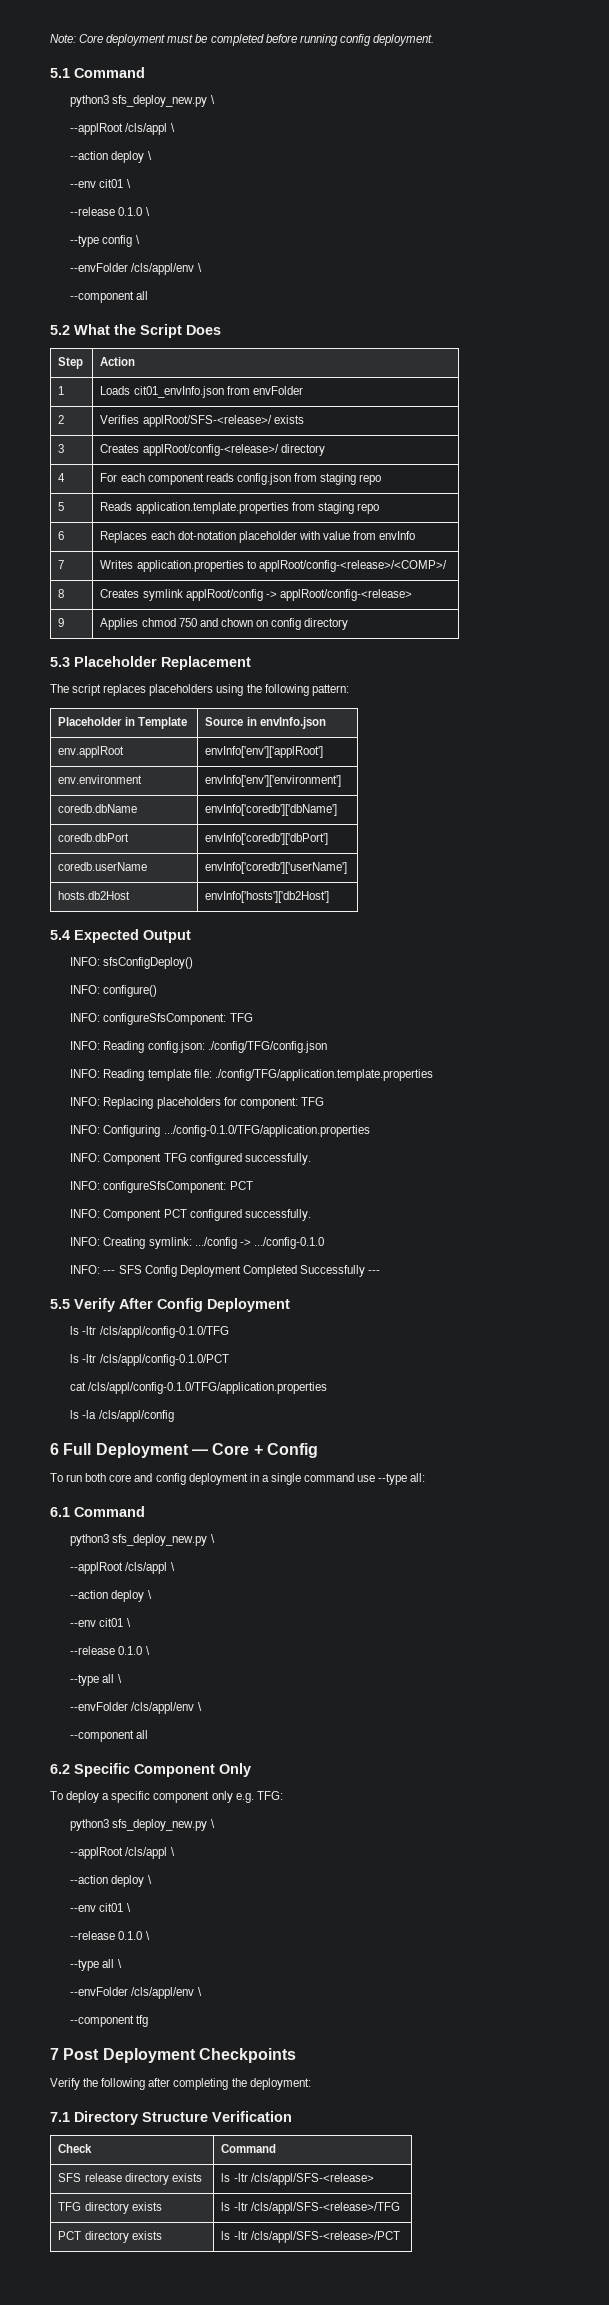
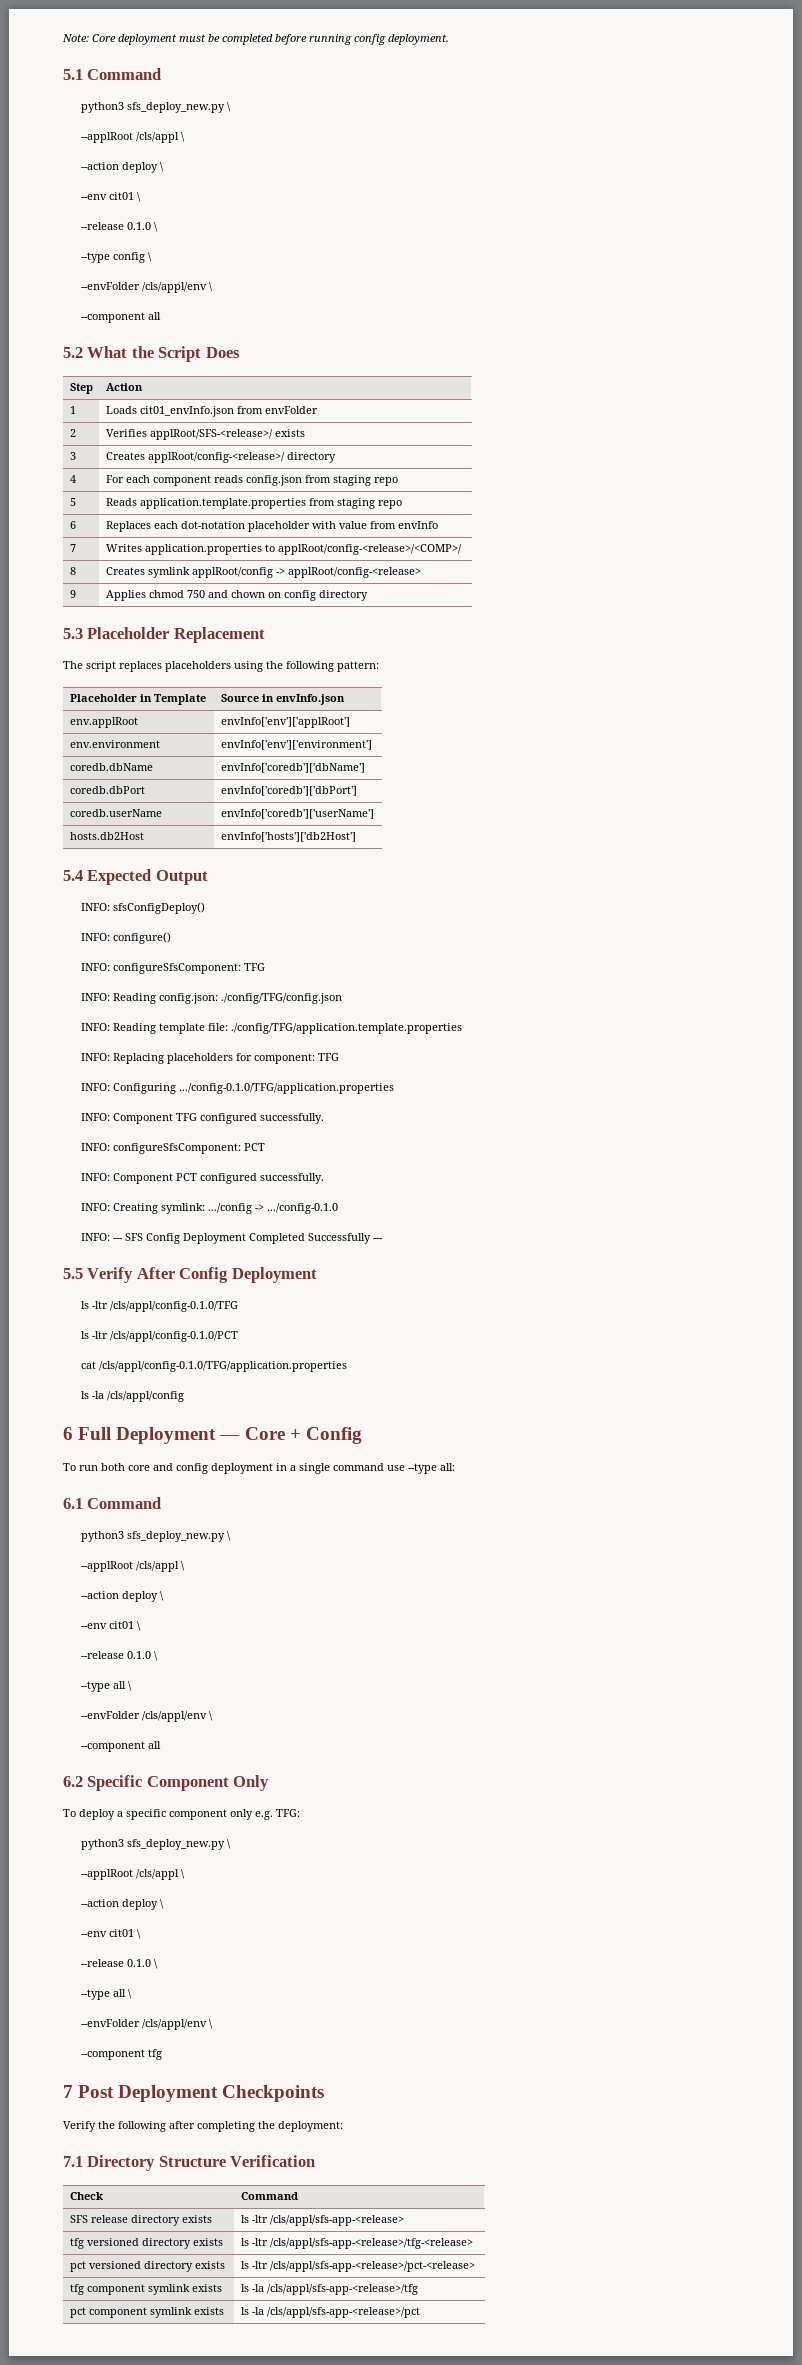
- SFS release directory exists | ls -ltr /cls/appl/SFS-<release>
- TFG directory exists | ls -ltr /cls/appl/SFS-<release>/TFG
- PCT directory exists | ls -ltr /cls/appl/SFS-<release>/PCT
+ SFS release directory exists | ls -ltr /cls/appl/sfs-app-<release>
+ tfg versioned directory exists | ls -ltr /cls/appl/sfs-app-<release>/tfg-<release>
+ pct versioned directory exists | ls -ltr /cls/appl/sfs-app-<release>/pct-<release>
+ tfg component symlink exists | ls -la /cls/appl/sfs-app-<release>/tfg
+ pct component symlink exists | ls -la /cls/appl/sfs-app-<release>/pct

